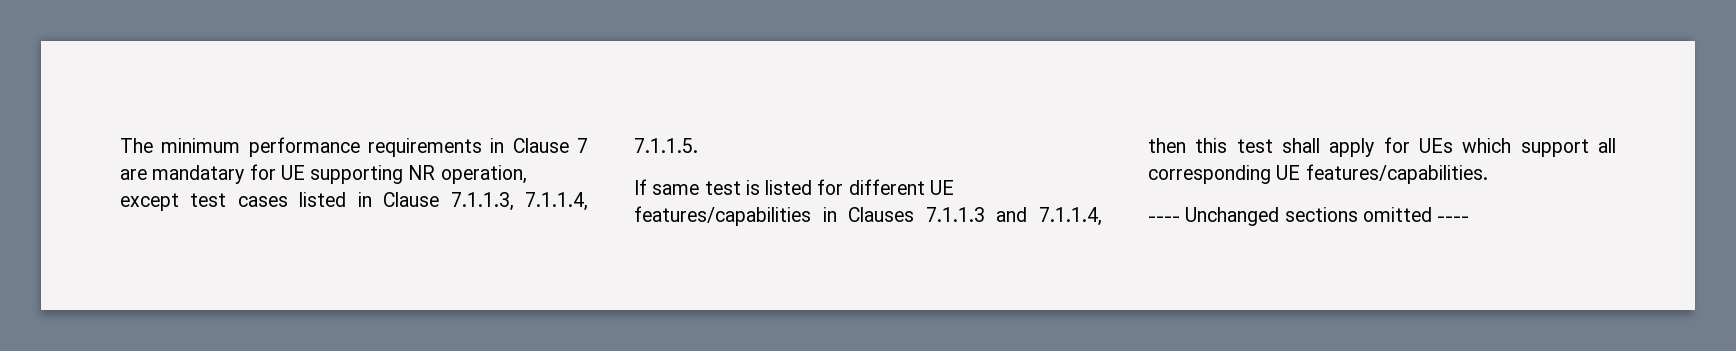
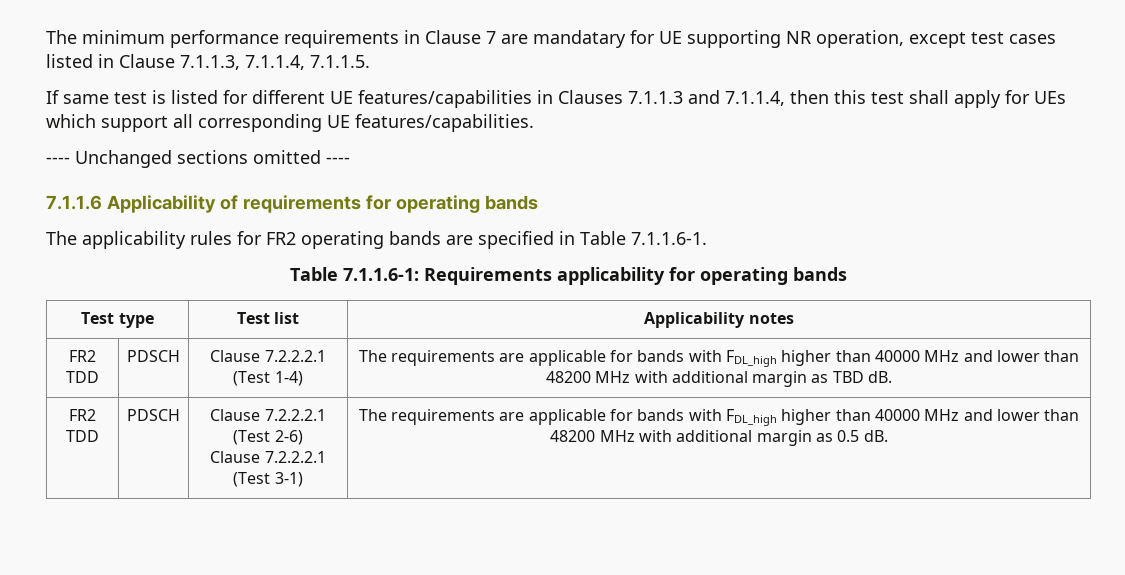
+ 7.1.1.6 Applicability of requirements for operating bands
+ The applicability rules for FR2 operating bands are specified in Table 7.1.1.6-1.
+ Table 7.1.1.6-1: Requirements applicability for operating bands
+ Test type | Test list | Applicability notes
+ FR2 TDD | PDSCH | Clause 7.2.2.2.1 (Test 1-4) | The requirements are applicable for bands with FDL_high higher than 40000 MHz and lower than 48200 MHz with additional margin as TBD dB.
+ FR2 TDD | PDSCH | Clause 7.2.2.2.1 (Test 2-6)
+ Clause 7.2.2.2.1 (Test 3-1) | The requirements are applicable for bands with FDL_high higher than 40000 MHz and lower than 48200 MHz with additional margin as 0.5 dB.

